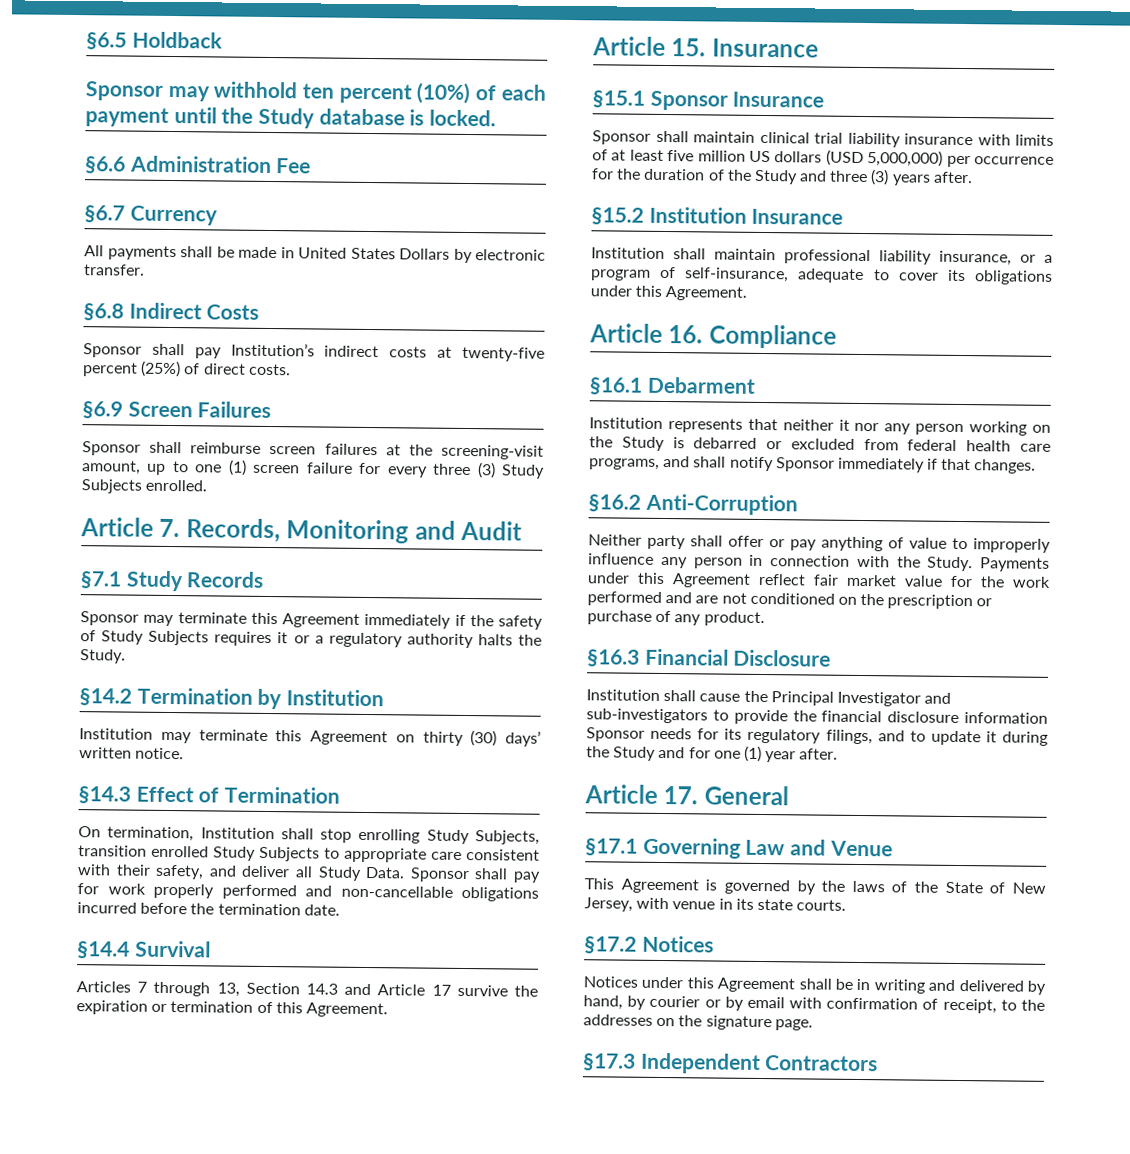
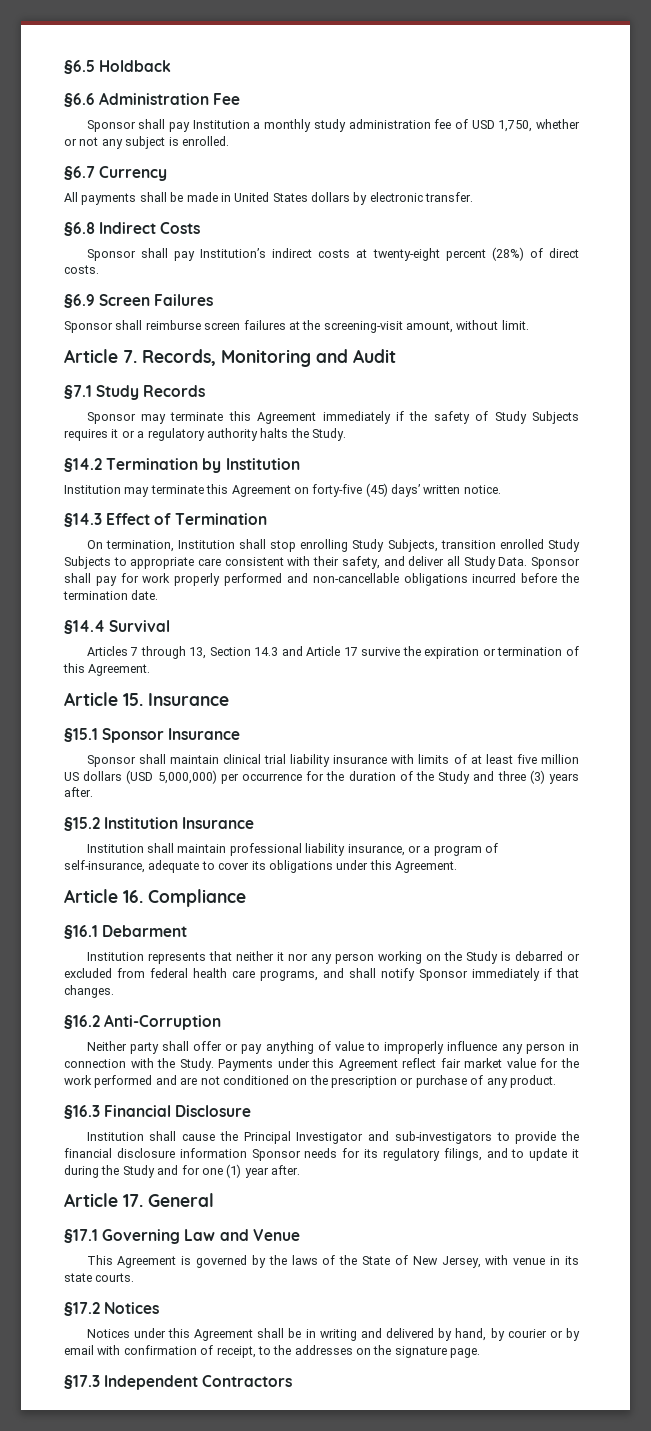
- Sponsor may withhold ten percent (10%) of each payment until the Study database is locked.
  §6.6 Administration Fee
+ Sponsor shall pay Institution a monthly study administration fee of USD 1,750, whether or not any subject is enrolled.
- All payments shall be made in United States Dollars by electronic transfer.
+ All payments shall be made in United States dollars by electronic transfer.
- Sponsor shall pay Institution’s indirect costs at twenty-five percent (25%) of direct costs.
+ Sponsor shall pay Institution’s indirect costs at twenty-eight percent (28%) of direct costs.
- Sponsor shall reimburse screen failures at the screening-visit amount, up to one (1) screen failure for every three (3) Study Subjects enrolled.
+ Sponsor shall reimburse screen failures at the screening-visit amount, without limit.
- Institution may terminate this Agreement on thirty (30) days’ written notice.
+ Institution may terminate this Agreement on forty-five (45) days’ written notice.

